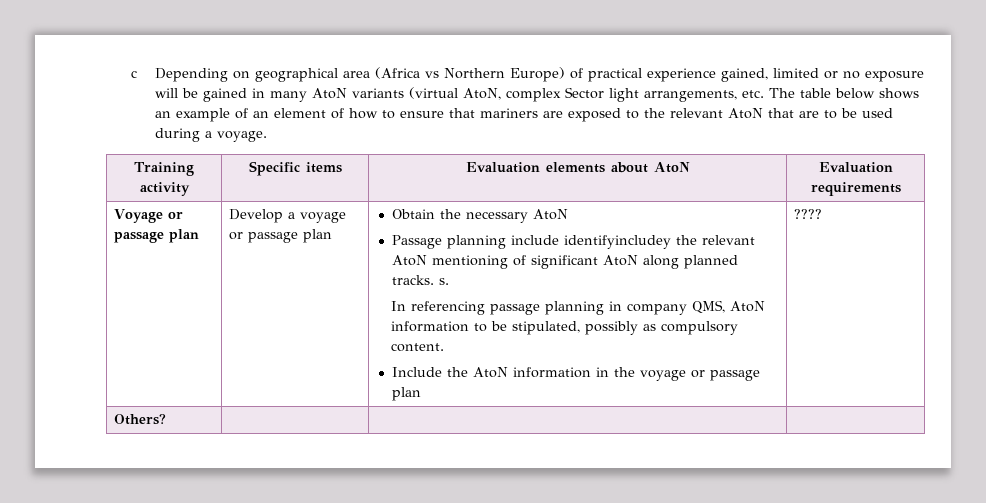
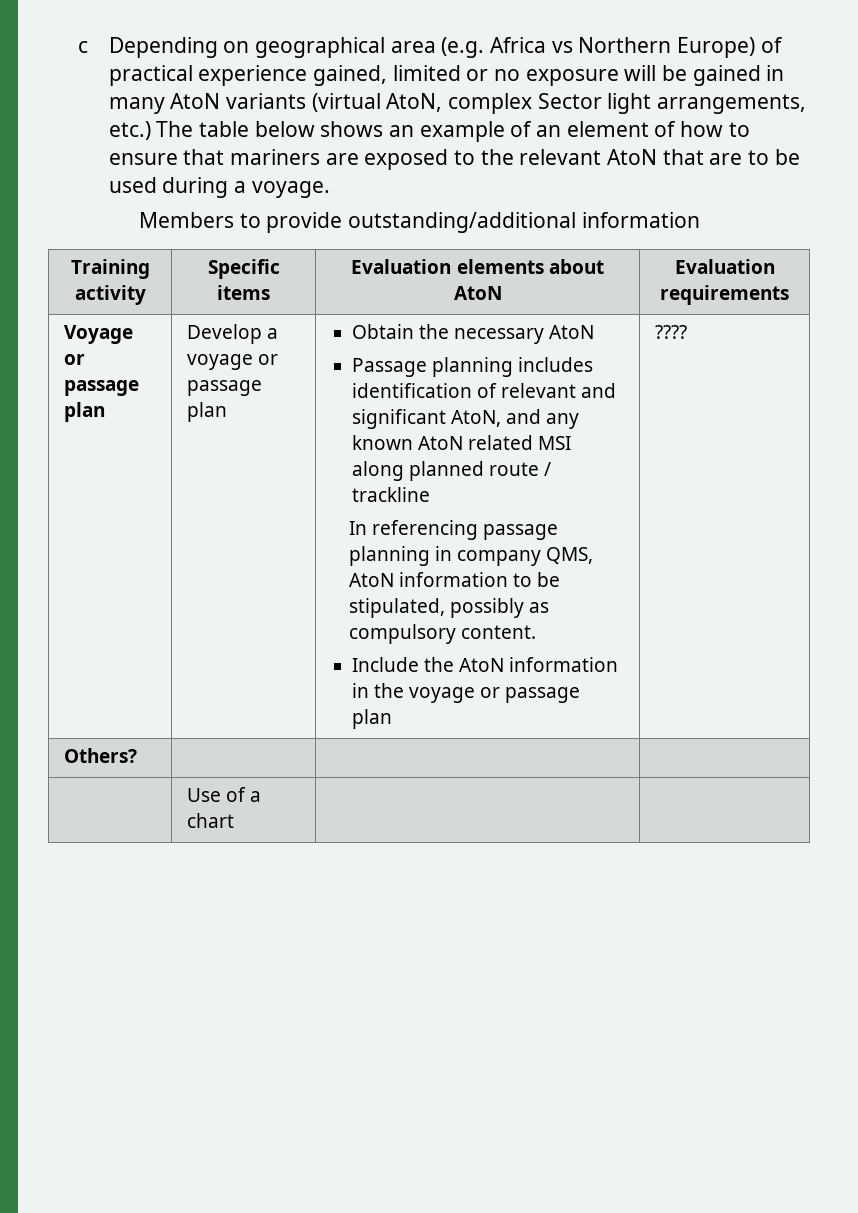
- c Depending on geographical area (Africa vs Northern Europe) of practical experience gained, limited or no exposure will be gained in many AtoN variants (virtual AtoN, complex Sector light arrangements, etc. The table below shows an example of an element of how to ensure that mariners are exposed to the relevant AtoN that are to be used during a voyage.
+ c Depending on geographical area (e.g. Africa vs Northern Europe) of practical experience gained, limited or no exposure will be gained in many AtoN variants (virtual AtoN, complex Sector light arrangements, etc.) The table below shows an example of an element of how to ensure that mariners are exposed to the relevant AtoN that are to be used during a voyage.
+ Members to provide outstanding/additional information
- Passage planning include identifyincludey the relevant AtoN mentioning of significant AtoN along planned tracks. s.
+ Passage planning includes identification of relevant and significant AtoN, and any known AtoN related MSI along planned route / trackline
+ | Use of a chart | |

